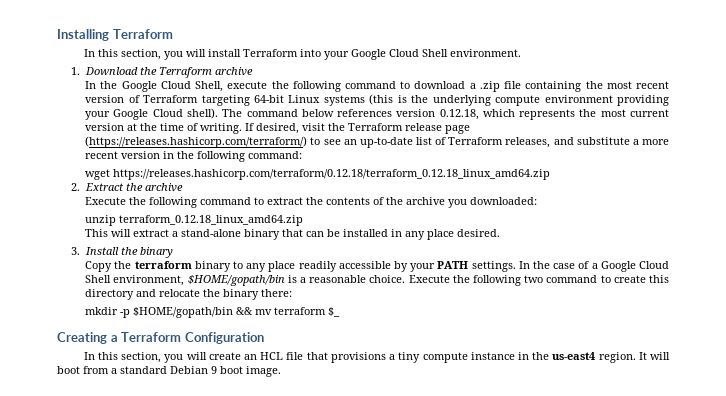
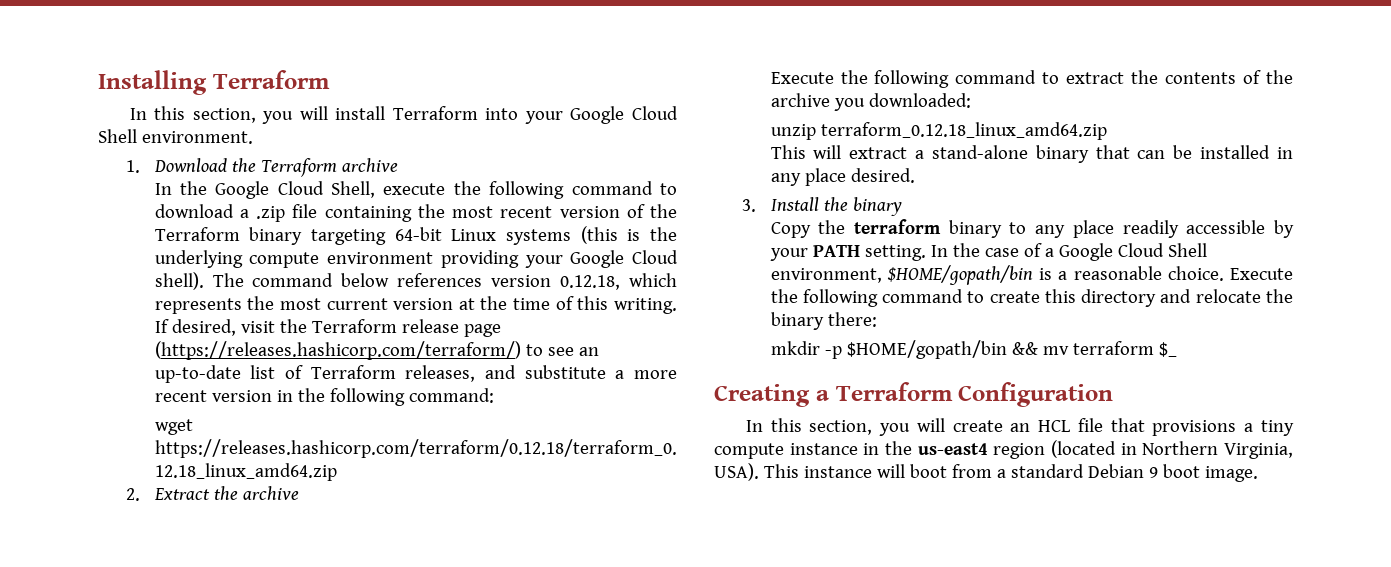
- In the Google Cloud Shell, execute the following command to download a .zip file containing the most recent version of Terraform targeting 64-bit Linux systems (this is the underlying compute environment providing your Google Cloud shell).
+ In the Google Cloud Shell, execute the following command to download a .zip file containing the most recent version of the Terraform binary targeting 64-bit Linux systems (this is the underlying compute environment providing your Google Cloud shell).
- The command below references version 0.12.18, which represents the most current version at the time of writing.
+ The command below references version 0.12.18, which represents the most current version at the time of this writing.
- Copy the terraform binary to any place readily accessible by your PATH settings.
+ Copy the terraform binary to any place readily accessible by your PATH setting.
- Execute the following two command to create this directory and relocate the binary there:
+ Execute the following command to create this directory and relocate the binary there:
- In this section, you will create an HCL file that provisions a tiny compute instance in the us-east4 region. It will boot from a standard Debian 9 boot image.
+ In this section, you will create an HCL file that provisions a tiny compute instance in the us-east4 region (located in Northern Virginia, USA). This instance will boot from a standard Debian 9 boot image.

